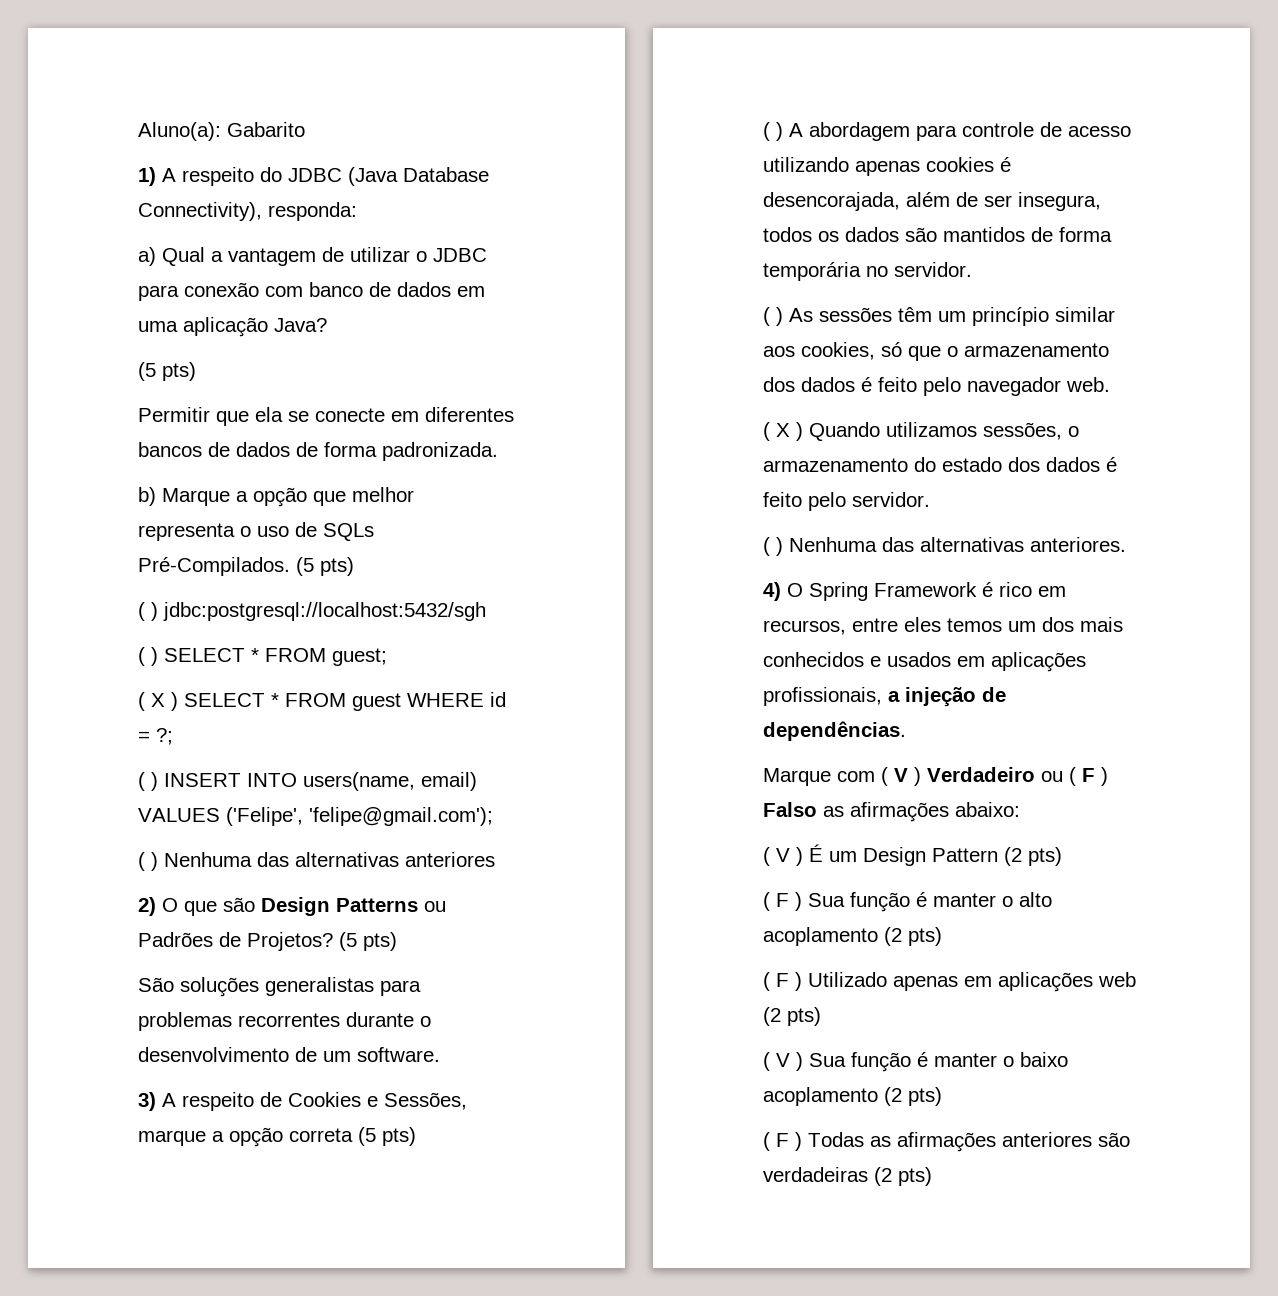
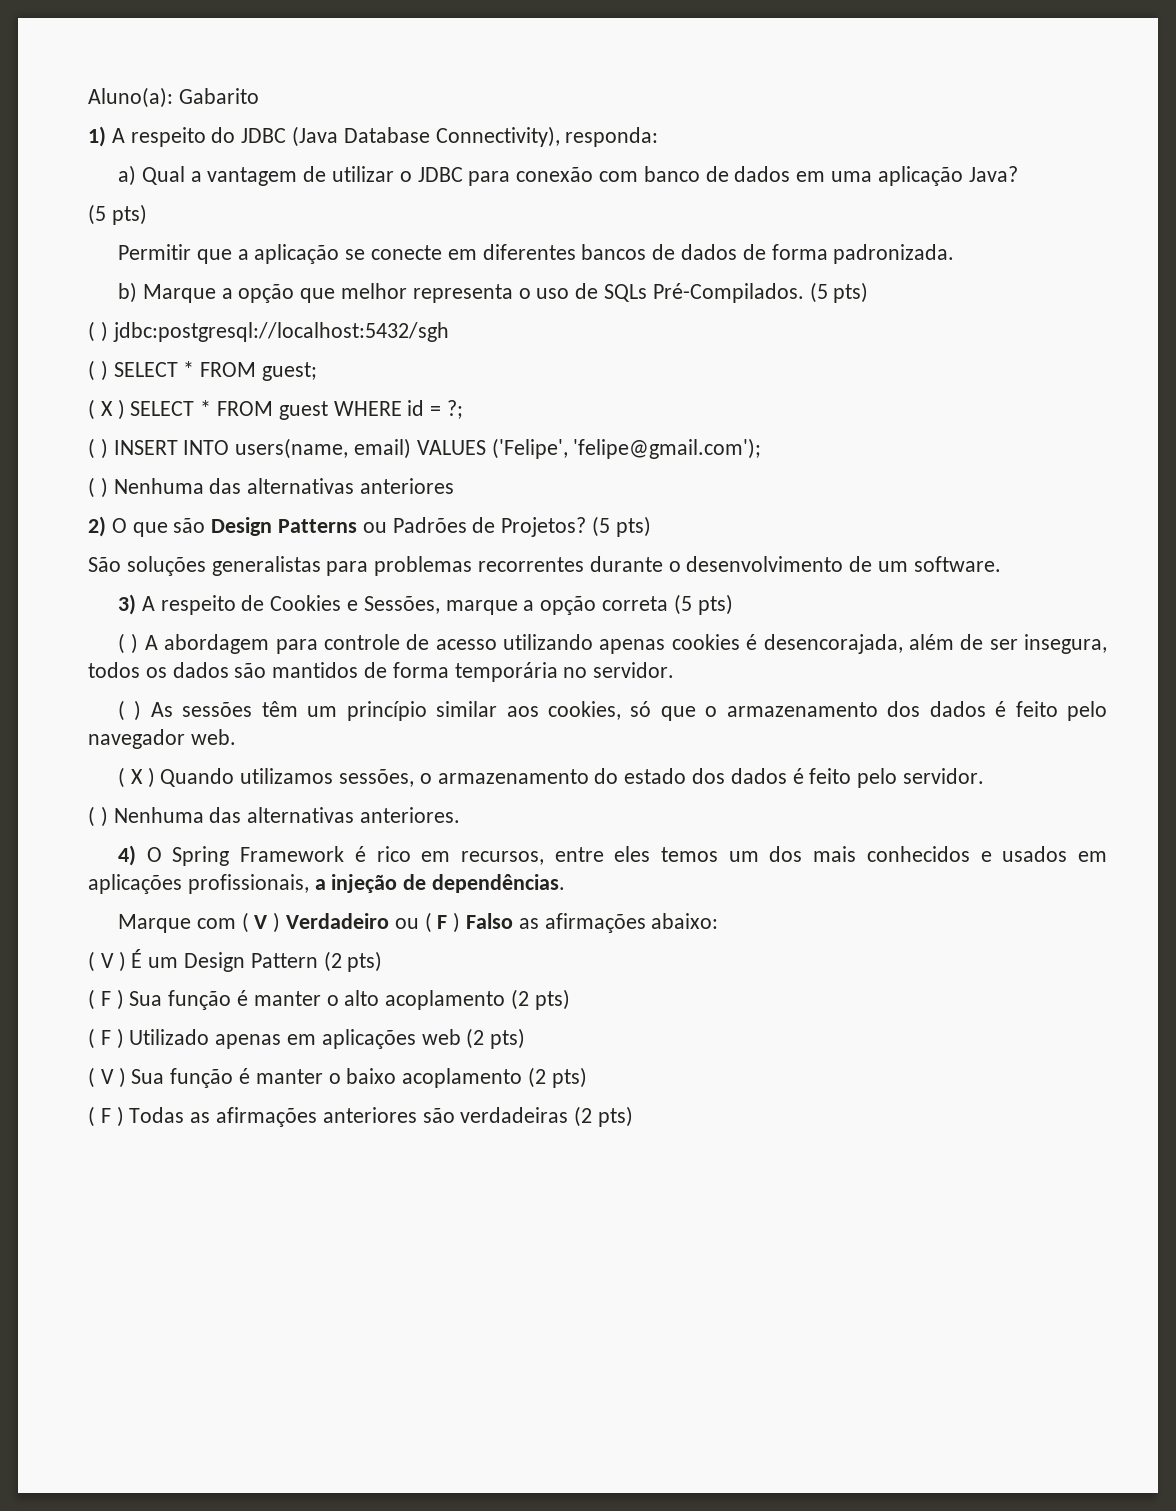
- Permitir que ela se conecte em diferentes bancos de dados de forma padronizada.
+ Permitir que a aplicação se conecte em diferentes bancos de dados de forma padronizada.

